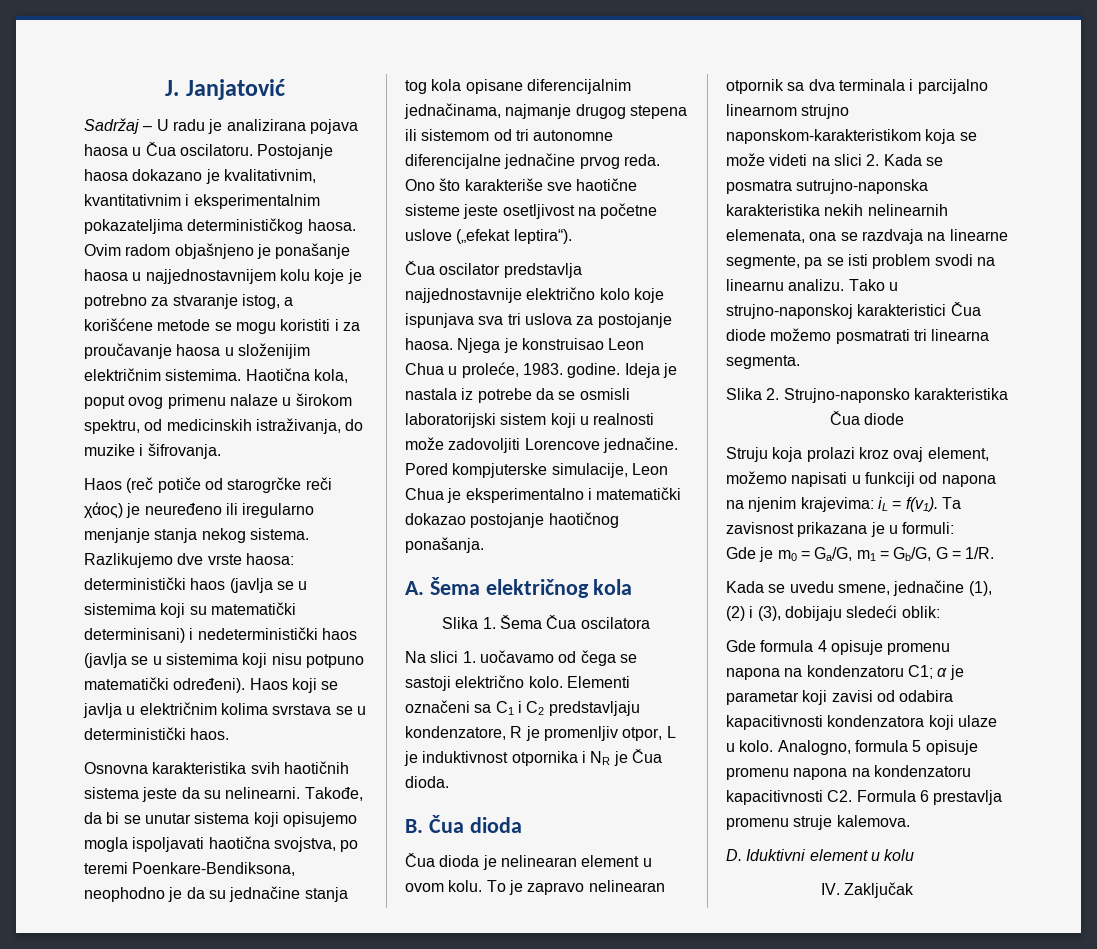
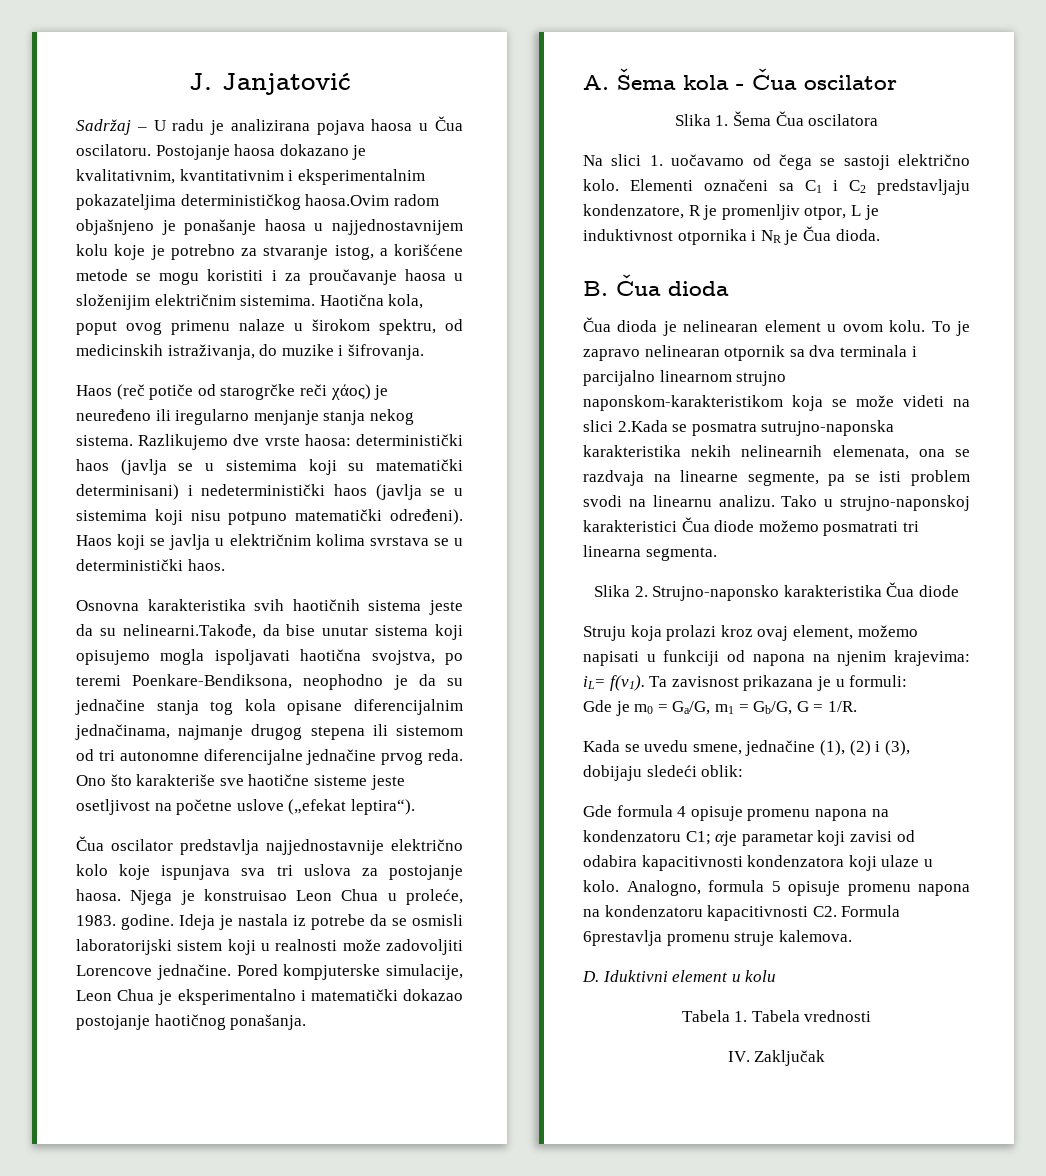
- Postojanje haosa dokazano je kvalitativnim, kvantitativnim i eksperimentalnim pokazateljima determinističkog haosa. Ovim radom objašnjeno je ponašanje haosa u najjednostavnijem kolu koje je potrebno za stvaranje istog, a korišćene metode se mogu koristiti i za proučavanje haosa u složenijim električnim sistemima.
+ Postojanje haosa dokazano je kvalitativnim, kvantitativnim i eksperimentalnim pokazateljima determinističkog haosa.Ovim radom objašnjeno je ponašanje haosa u najjednostavnijem kolu koje je potrebno za stvaranje istog, a korišćene metode se mogu koristiti i za proučavanje haosa u složenijim električnim sistemima.
- Osnovna karakteristika svih haotičnih sistema jeste da su nelinearni. Takođe, da bi se unutar sistema koji opisujemo mogla ispoljavati haotična svojstva, po teremi Poenkare-Bendiksona, neophodno je da su jednačine stanja tog kola opisane diferencijalnim jednačinama, najmanje drugog stepena ili sistemom od tri autonomne diferencijalne jednačine prvog reda.
+ Osnovna karakteristika svih haotičnih sistema jeste da su nelinearni.Takođe, da bise unutar sistema koji opisujemo mogla ispoljavati haotična svojstva, po teremi Poenkare-Bendiksona, neophodno je da su jednačine stanja tog kola opisane diferencijalnim jednačinama, najmanje drugog stepena ili sistemom od tri autonomne diferencijalne jednačine prvog reda.
- A. Šema električnog kola
+ A. Šema kola - Čua oscilator
- To je zapravo nelinearan otpornik sa dva terminala i parcijalno linearnom strujno naponskom-karakteristikom koja se može videti na slici 2. Kada se posmatra sutrujno-naponska karakteristika nekih nelinearnih elemenata, ona se razdvaja na linearne segmente, pa se isti problem svodi na linearnu analizu.
+ To je zapravo nelinearan otpornik sa dva terminala i parcijalno linearnom strujno naponskom-karakteristikom koja se može videti na slici 2.Kada se posmatra sutrujno-naponska karakteristika nekih nelinearnih elemenata, ona se razdvaja na linearne segmente, pa se isti problem svodi na linearnu analizu.
- Struju koja prolazi kroz ovaj element, možemo napisati u funkciji od napona na njenim krajevima: iL = f(v1).
+ Struju koja prolazi kroz ovaj element, možemo napisati u funkciji od napona na njenim krajevima: iL= f(v1).
- Gde formula 4 opisuje promenu napona na kondenzatoru C1; α je parametar koji zavisi od odabira kapacitivnosti kondenzatora koji ulaze u kolo.
+ Gde formula 4 opisuje promenu napona na kondenzatoru C1; αje parametar koji zavisi od odabira kapacitivnosti kondenzatora koji ulaze u kolo.
- Analogno, formula 5 opisuje promenu napona na kondenzatoru kapacitivnosti C2. Formula 6 prestavlja promenu struje kalemova.
+ Analogno, formula 5 opisuje promenu napona na kondenzatoru kapacitivnosti C2. Formula 6prestavlja promenu struje kalemova.
+ Tabela 1. Tabela vrednosti

